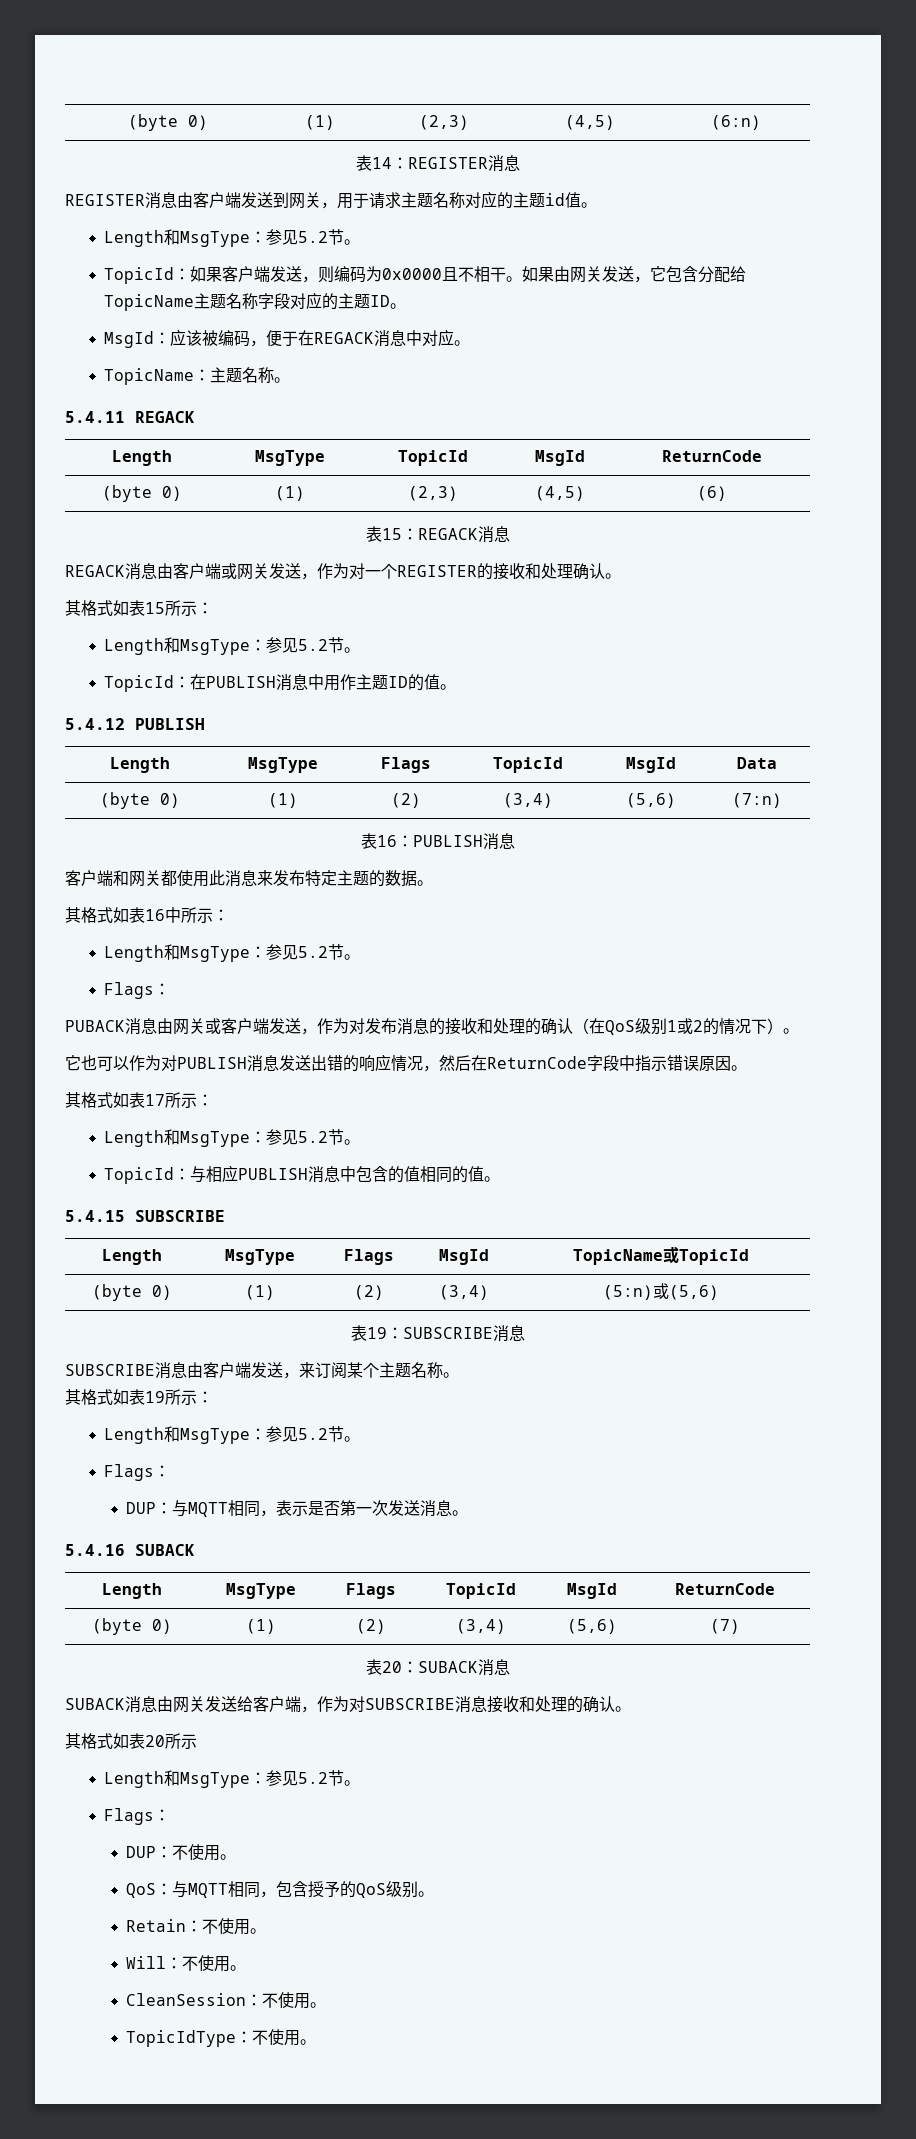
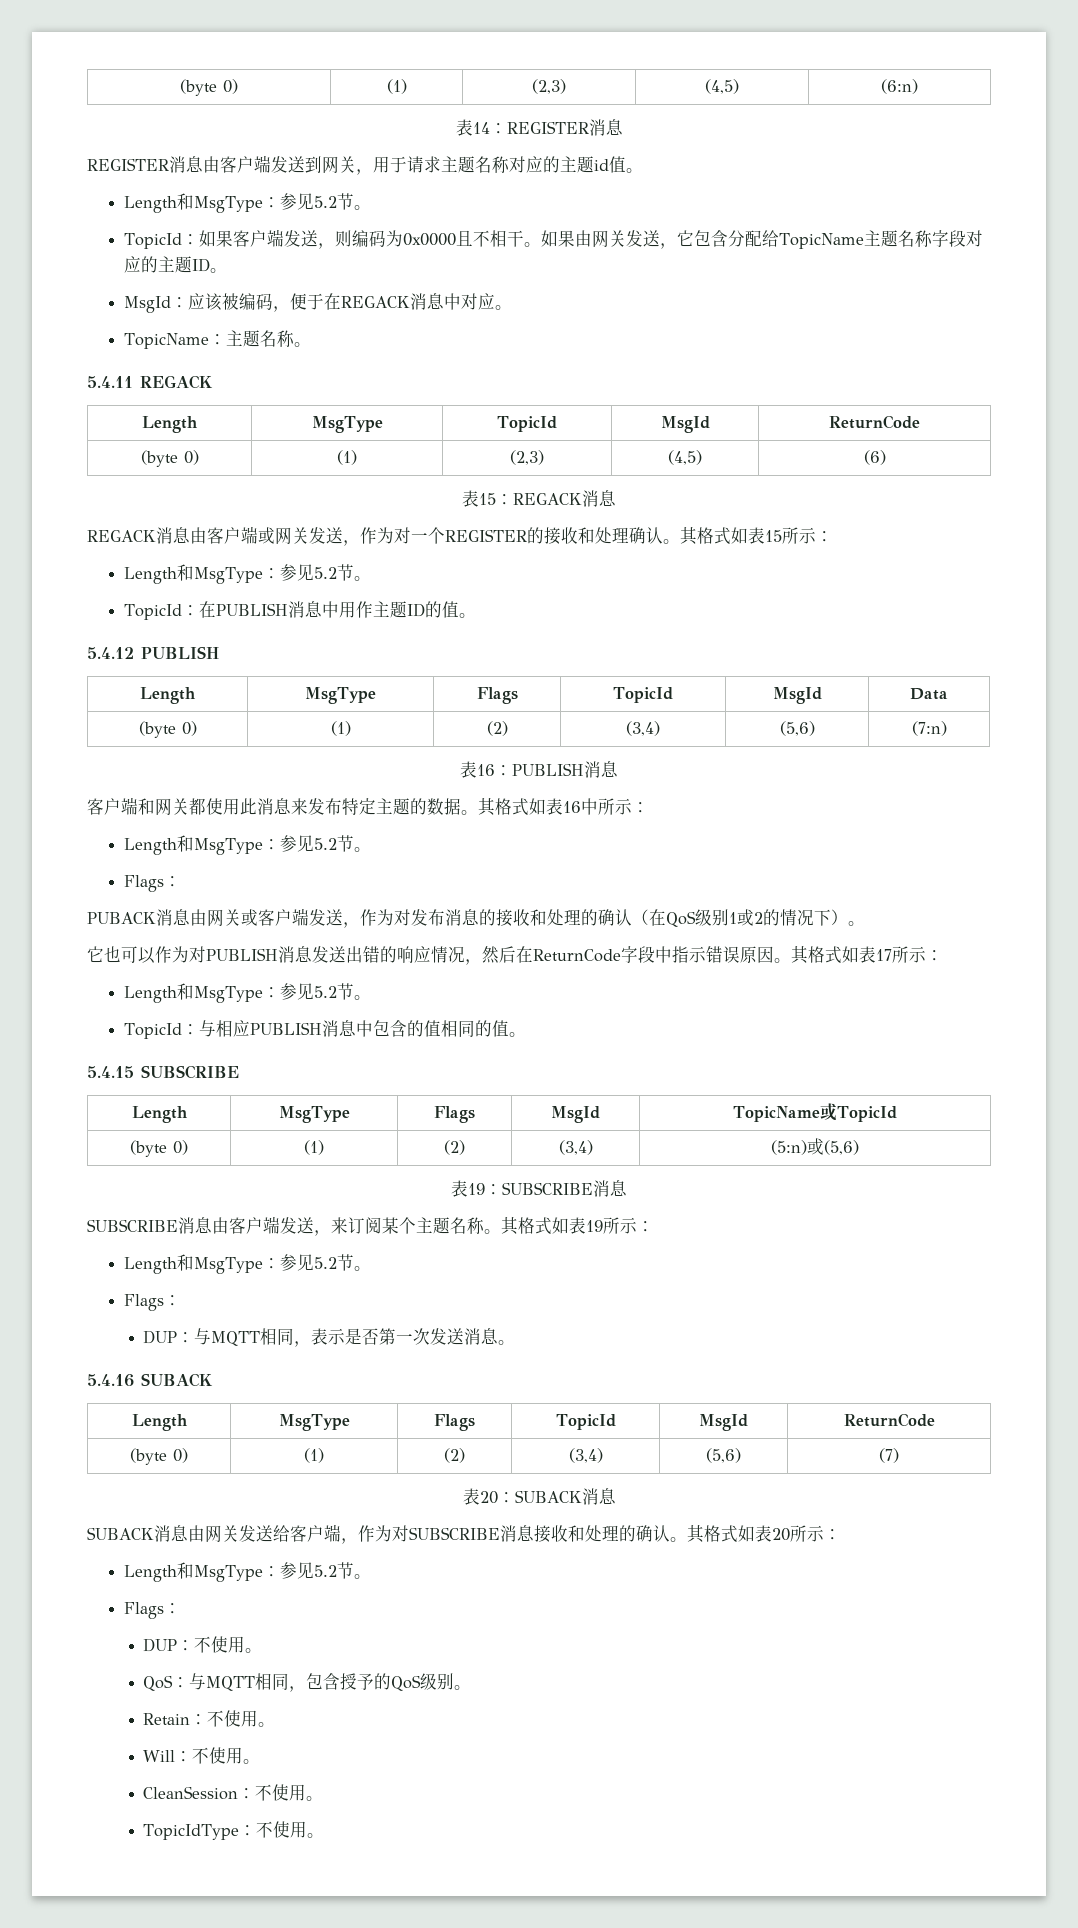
- REGACK消息由客户端或网关发送，作为对一个REGISTER的接收和处理确认。
- 其格式如表15所示：
+ REGACK消息由客户端或网关发送，作为对一个REGISTER的接收和处理确认。其格式如表15所示：
- 客户端和网关都使用此消息来发布特定主题的数据。
- 其格式如表16中所示：
+ 客户端和网关都使用此消息来发布特定主题的数据。其格式如表16中所示：
- 它也可以作为对PUBLISH消息发送出错的响应情况，然后在ReturnCode字段中指示错误原因。
- 其格式如表17所示：
+ 它也可以作为对PUBLISH消息发送出错的响应情况，然后在ReturnCode字段中指示错误原因。其格式如表17所示：
- SUBSCRIBE消息由客户端发送，来订阅某个主题名称。
- 其格式如表19所示：
+ SUBSCRIBE消息由客户端发送，来订阅某个主题名称。其格式如表19所示：
- SUBACK消息由网关发送给客户端，作为对SUBSCRIBE消息接收和处理的确认。
- 其格式如表20所示
+ SUBACK消息由网关发送给客户端，作为对SUBSCRIBE消息接收和处理的确认。其格式如表20所示：

